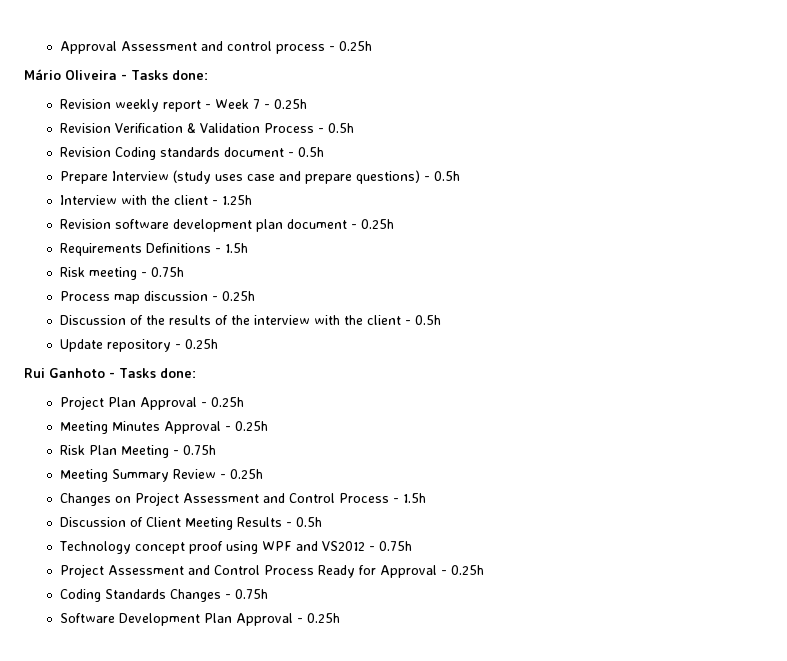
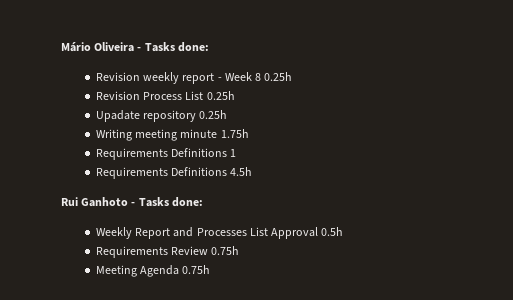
- Approval Assessment and control process - 0.25h
- Revision weekly report - Week 7 - 0.25h
+ Revision weekly report - Week 8 0.25h
- Revision Verification & Validation Process - 0.5h
- Revision Coding standards document - 0.5h
- Prepare Interview (study uses case and prepare questions) - 0.5h
- Interview with the client - 1.25h
- Revision software development plan document - 0.25h
- Requirements Definitions - 1.5h
- Risk meeting - 0.75h
- Process map discussion - 0.25h
- Discussion of the results of the interview with the client - 0.5h
- Update repository - 0.25h
+ Revision Process List 0.25h
+ Upadate repository 0.25h
+ Writing meeting minute 1.75h
+ Requirements Definitions 1
+ Requirements Definitions 4.5h
- Project Plan Approval - 0.25h
- Meeting Minutes Approval - 0.25h
- Risk Plan Meeting - 0.75h
- Meeting Summary Review - 0.25h
- Changes on Project Assessment and Control Process - 1.5h
- Discussion of Client Meeting Results - 0.5h
- Technology concept proof using WPF and VS2012 - 0.75h
- Project Assessment and Control Process Ready for Approval - 0.25h
- Coding Standards Changes - 0.75h
- Software Development Plan Approval - 0.25h
+ Weekly Report and Processes List Approval 0.5h
+ Requirements Review 0.75h
+ Meeting Agenda 0.75h

